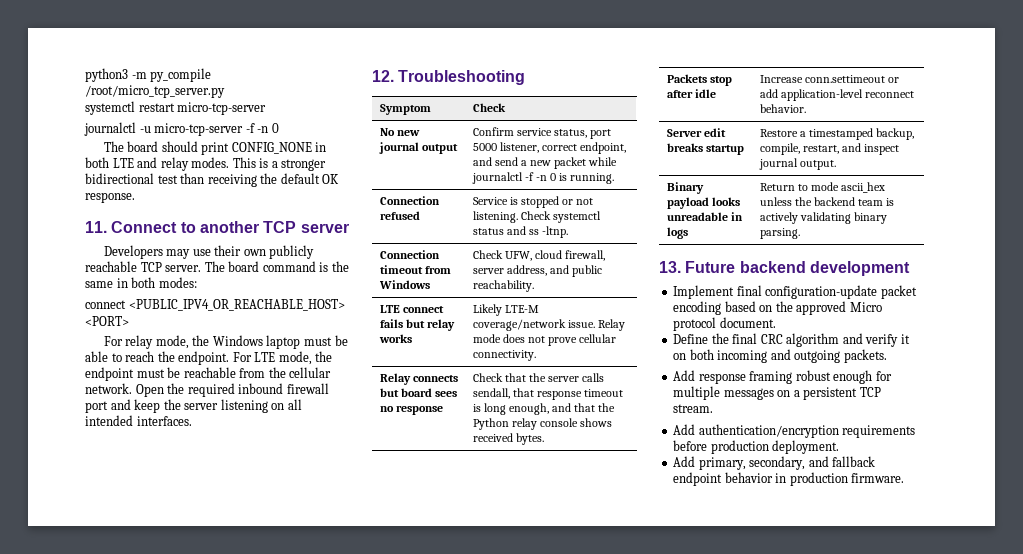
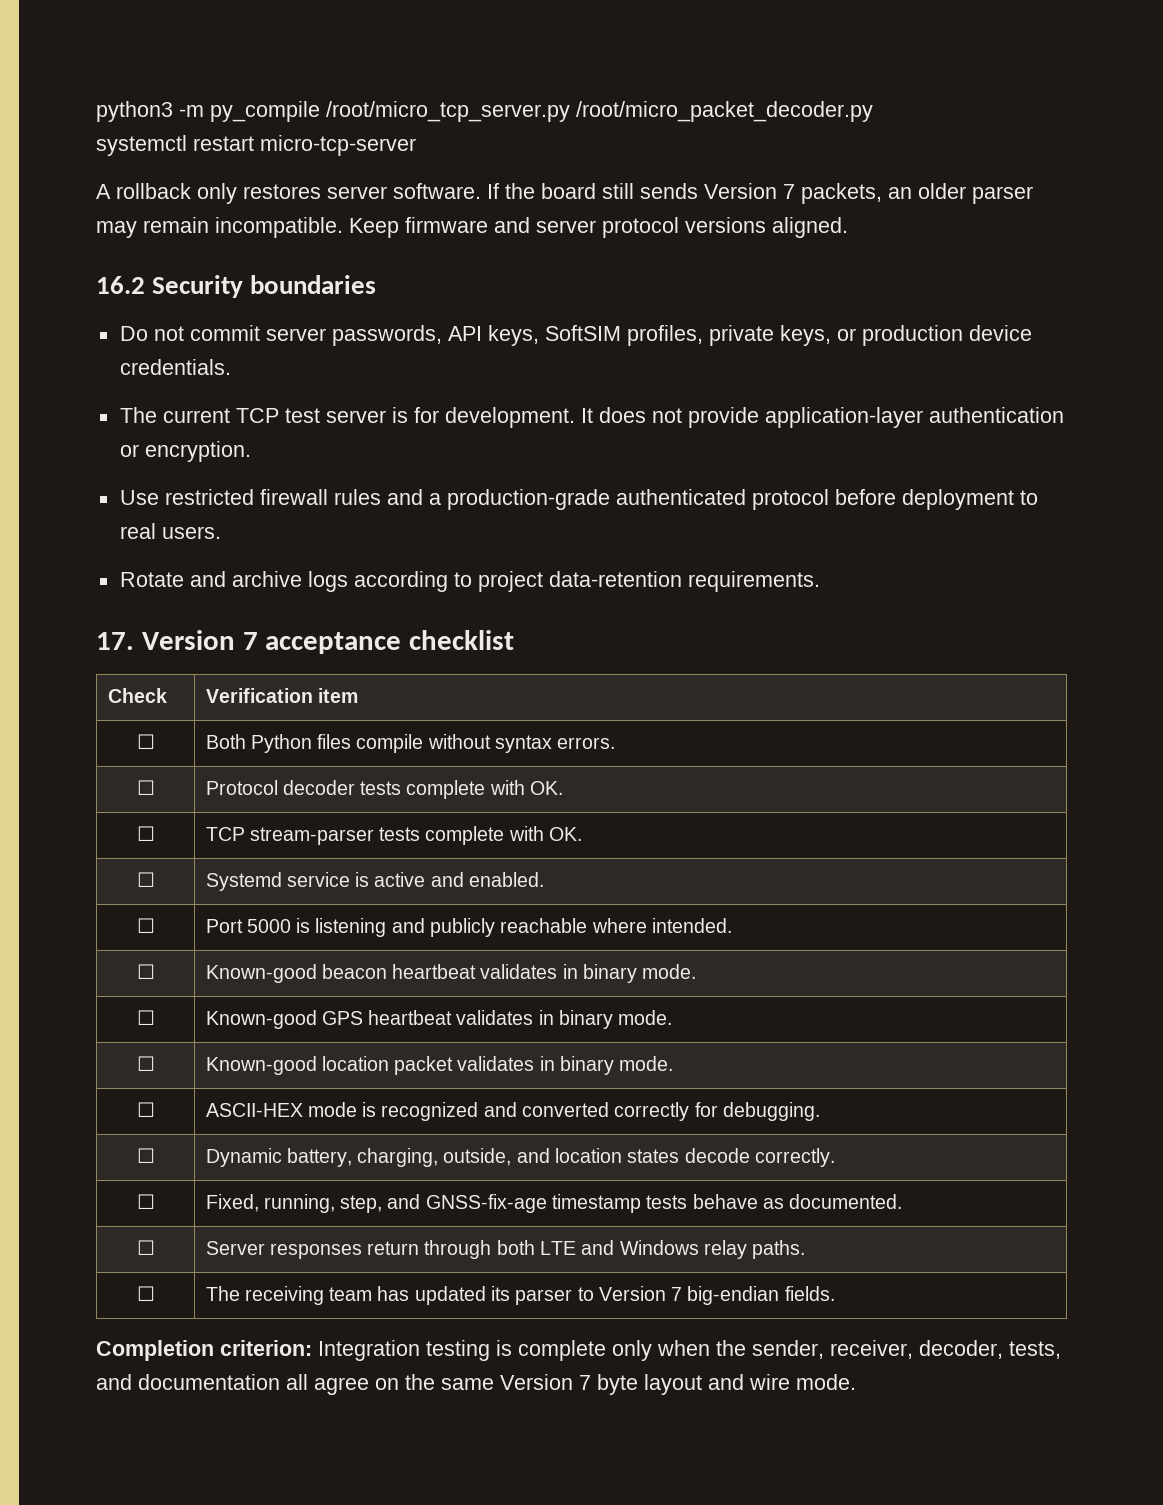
- python3 -m py_compile /root/micro_tcp_server.py
+ python3 -m py_compile /root/micro_tcp_server.py /root/micro_packet_decoder.py
- journalctl -u micro-tcp-server -f -n 0
- The board should print CONFIG_NONE in both LTE and relay modes. This is a stronger bidirectional test than receiving the default OK response.
- 11. Connect to another TCP server
- Developers may use their own publicly reachable TCP server. The board command is the same in both modes:
- connect <PUBLIC_IPV4_OR_REACHABLE_HOST> <PORT>
- For relay mode, the Windows laptop must be able to reach the endpoint. For LTE mode, the endpoint must be reachable from the cellular network. Open the required inbound firewall port and keep the server listening on all intended interfaces.
- 12. Troubleshooting
- Symptom | Check
- No new journal output | Confirm service status, port 5000 listener, correct endpoint, and send a new packet while journalctl -f -n 0 is running.
- Connection refused | Service is stopped or not listening. Check systemctl status and ss -ltnp.
- Connection timeout from Windows | Check UFW, cloud firewall, server address, and public reachability.
- LTE connect fails but relay works | Likely LTE-M coverage/network issue. Relay mode does not prove cellular connectivity.
- Relay connects but board sees no response | Check that the server calls sendall, that response timeout is long enough, and that the Python relay console shows received bytes.
- Packets stop after idle | Increase conn.settimeout or add application-level reconnect behavior.
- Server edit breaks startup | Restore a timestamped backup, compile, restart, and inspect journal output.
- Binary payload looks unreadable in logs | Return to mode ascii_hex unless the backend team is actively validating binary parsing.
- 13. Future backend development
- Implement final configuration-update packet encoding based on the approved Micro protocol document.
- Define the final CRC algorithm and verify it on both incoming and outgoing packets.
- Add response framing robust enough for multiple messages on a persistent TCP stream.
- Add authentication/encryption requirements before production deployment.
- Add primary, secondary, and fallback endpoint behavior in production firmware.
+ A rollback only restores server software. If the board still sends Version 7 packets, an older parser may remain incompatible. Keep firmware and server protocol versions aligned.
+ 16.2 Security boundaries
+ Do not commit server passwords, API keys, SoftSIM profiles, private keys, or production device credentials.
+ The current TCP test server is for development. It does not provide application-layer authentication or encryption.
+ Use restricted firewall rules and a production-grade authenticated protocol before deployment to real users.
+ Rotate and archive logs according to project data-retention requirements.
+ 17. Version 7 acceptance checklist
+ Check | Verification item
+ ☐ | Both Python files compile without syntax errors.
+ ☐ | Protocol decoder tests complete with OK.
+ ☐ | TCP stream-parser tests complete with OK.
+ ☐ | Systemd service is active and enabled.
+ ☐ | Port 5000 is listening and publicly reachable where intended.
+ ☐ | Known-good beacon heartbeat validates in binary mode.
+ ☐ | Known-good GPS heartbeat validates in binary mode.
+ ☐ | Known-good location packet validates in binary mode.
+ ☐ | ASCII-HEX mode is recognized and converted correctly for debugging.
+ ☐ | Dynamic battery, charging, outside, and location states decode correctly.
+ ☐ | Fixed, running, step, and GNSS-fix-age timestamp tests behave as documented.
+ ☐ | Server responses return through both LTE and Windows relay paths.
+ ☐ | The receiving team has updated its parser to Version 7 big-endian fields.
+ Completion criterion: Integration testing is complete only when the sender, receiver, decoder, tests, and documentation all agree on the same Version 7 byte layout and wire mode.

